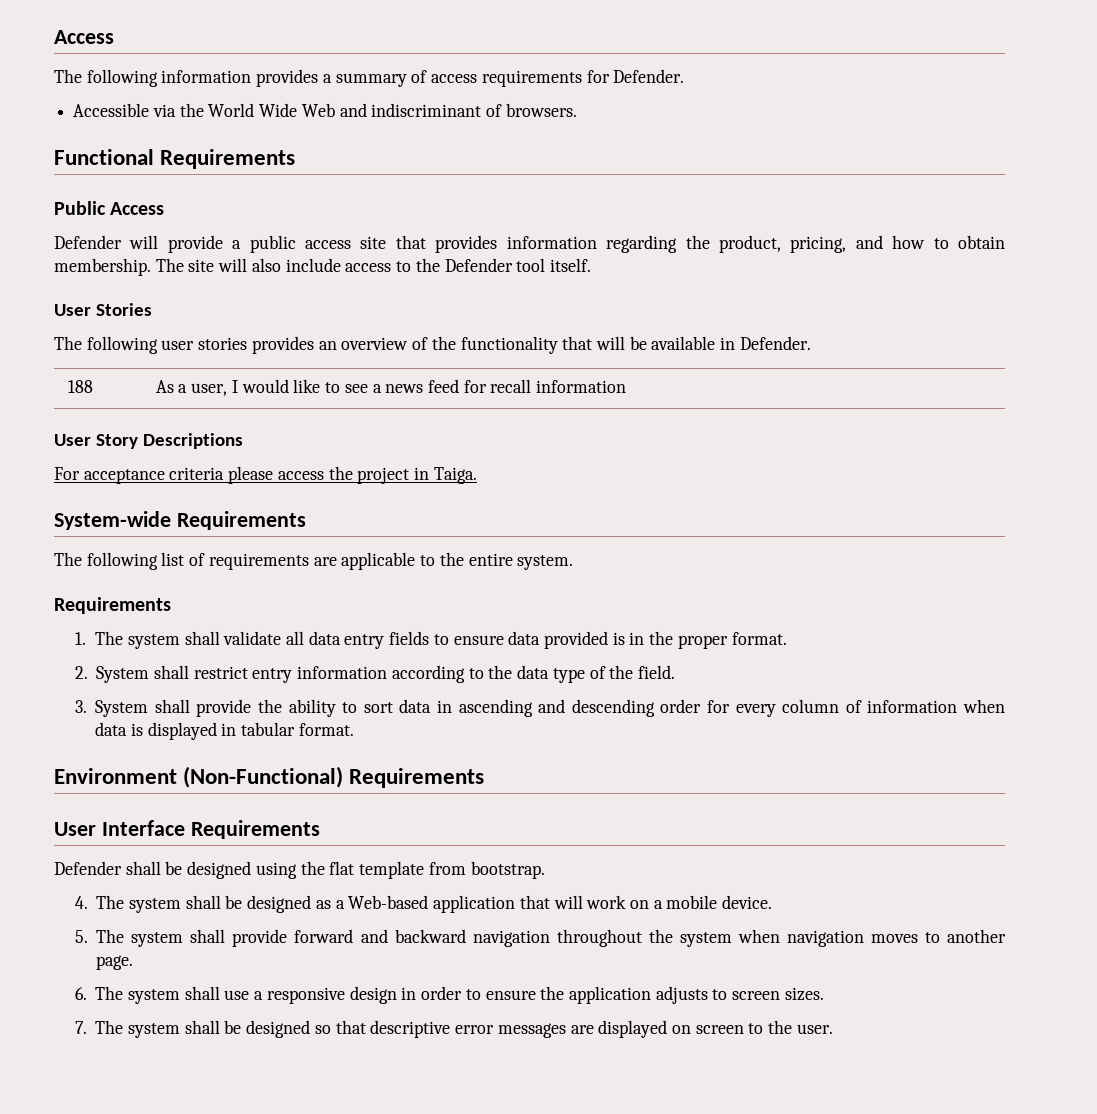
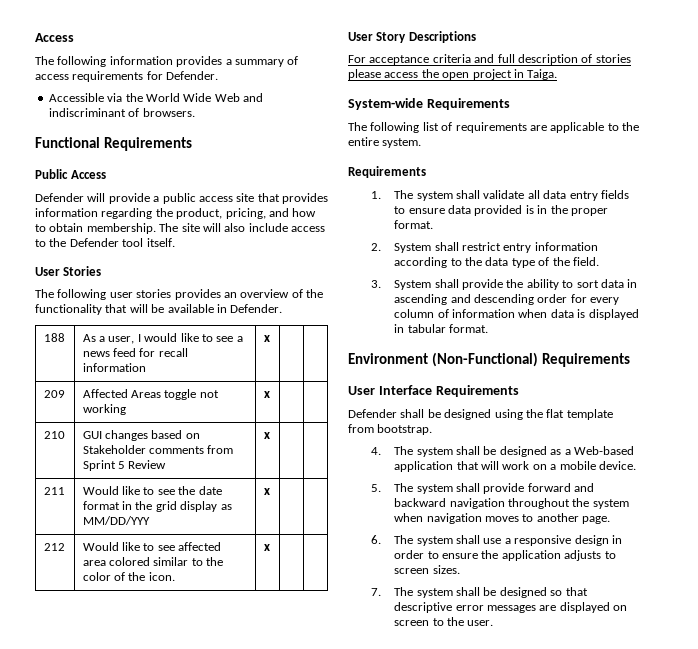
- 188 | As a user, I would like to see a news feed for recall information
+ 188 | As a user, I would like to see a news feed for recall information | x | |
+ 209 | Affected Areas toggle not working | x | |
+ 210 | GUI changes based on Stakeholder comments from Sprint 5 Review | x | |
+ 211 | Would like to see the date format in the grid display as MM/DD/YYY | x | |
+ 212 | Would like to see affected area colored similar to the color of the icon. | x | |
- For acceptance criteria please access the project in Taiga.
+ For acceptance criteria and full description of stories please access the open project in Taiga.

